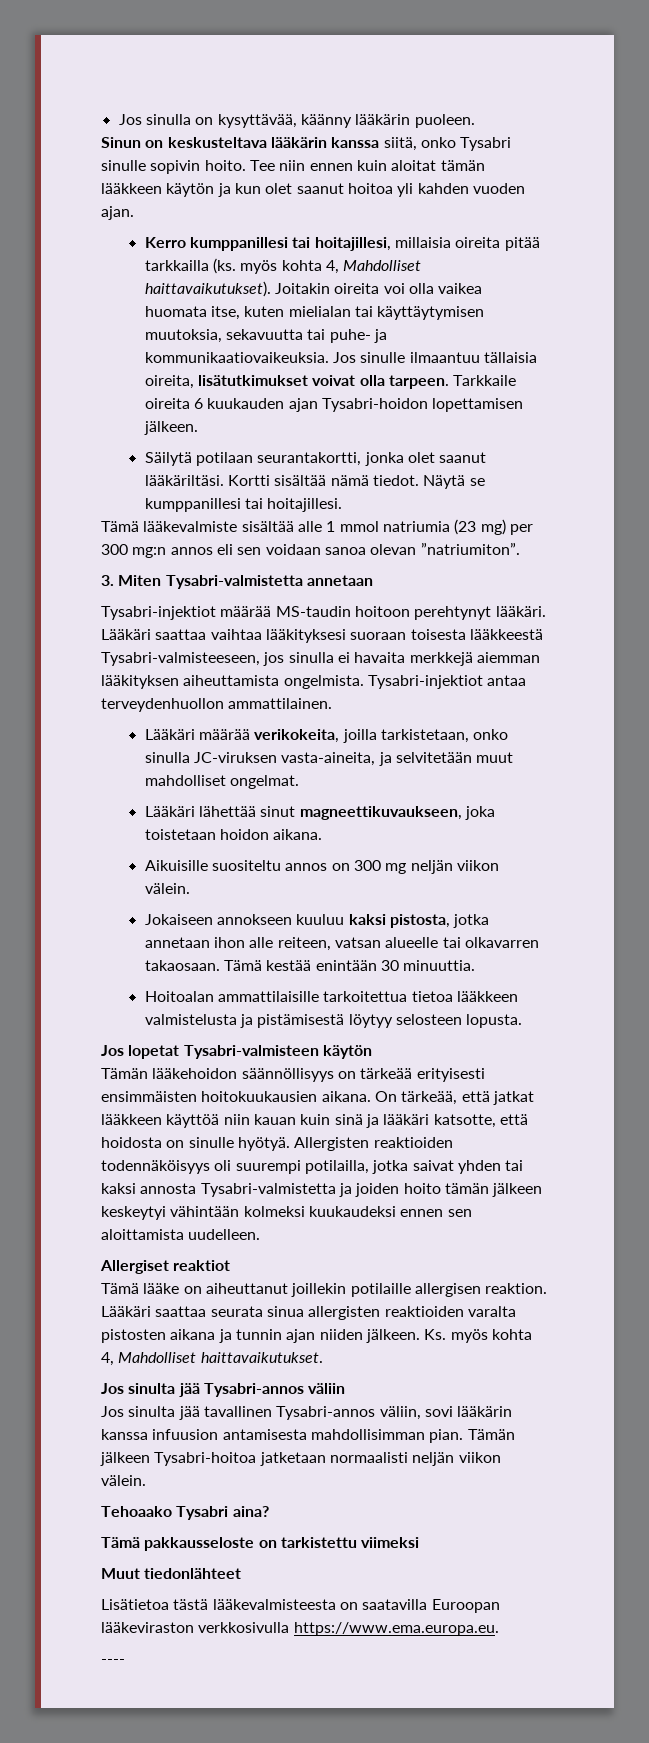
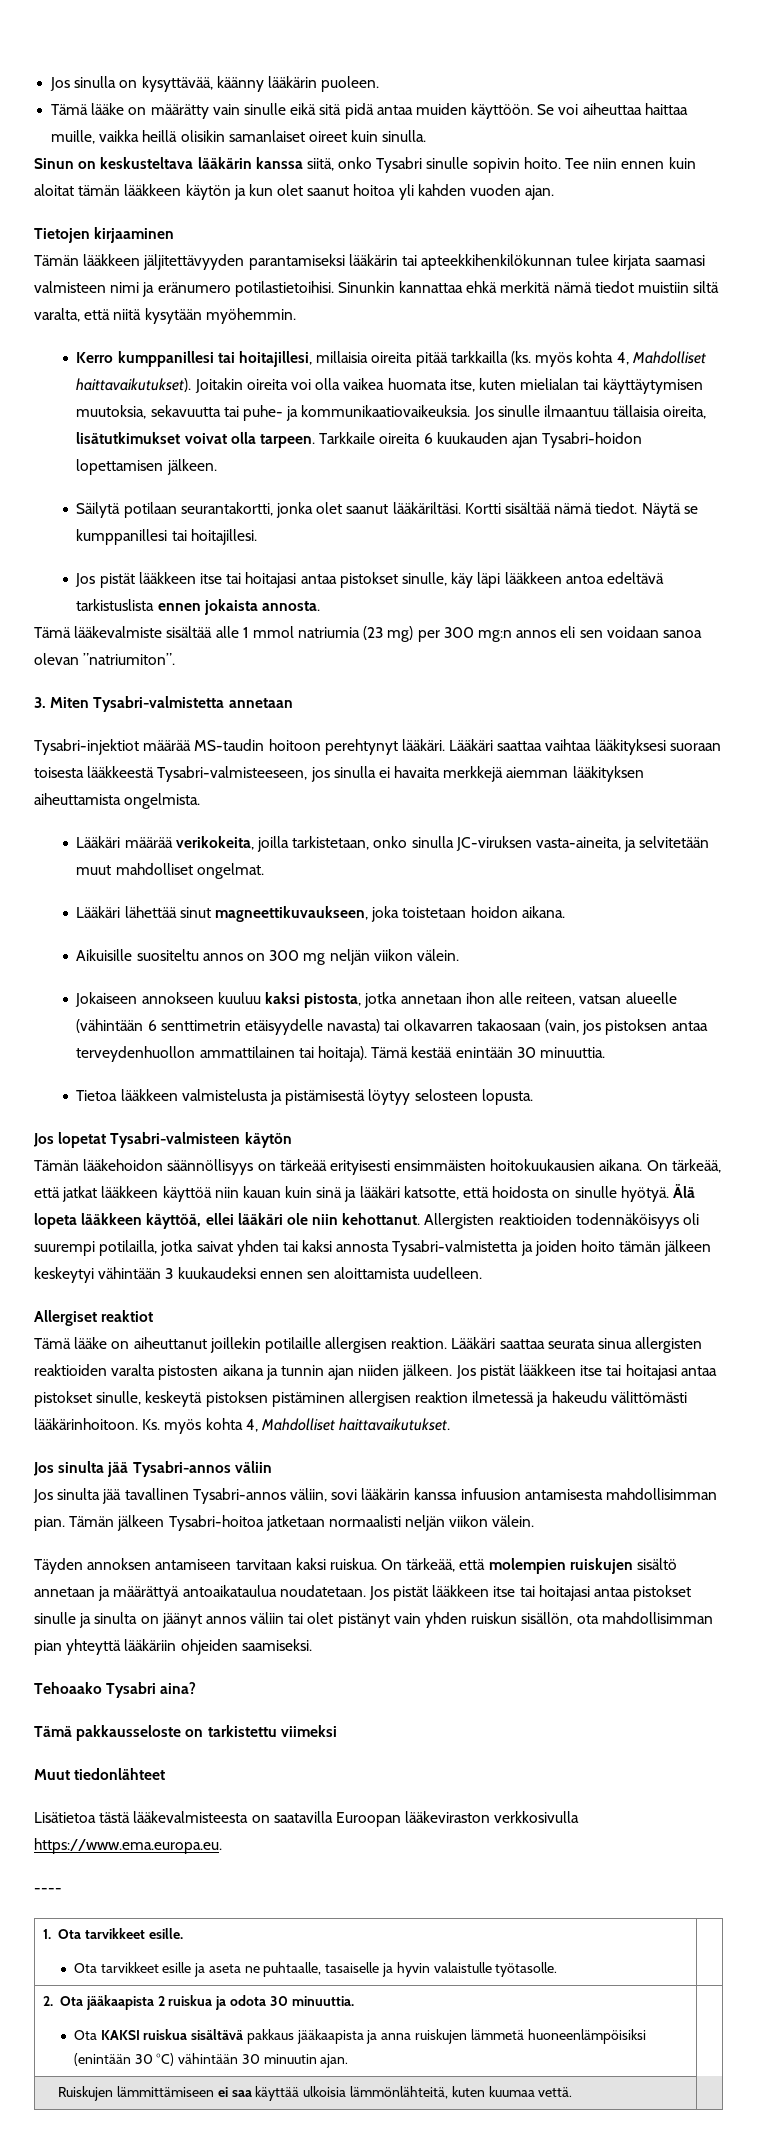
+ Tämä lääke on määrätty vain sinulle eikä sitä pidä antaa muiden käyttöön. Se voi aiheuttaa haittaa muille, vaikka heillä olisikin samanlaiset oireet kuin sinulla.
+ Tietojen kirjaaminen
+ Tämän lääkkeen jäljitettävyyden parantamiseksi lääkärin tai apteekkihenkilökunnan tulee kirjata saamasi valmisteen nimi ja eränumero potilastietoihisi. Sinunkin kannattaa ehkä merkitä nämä tiedot muistiin siltä varalta, että niitä kysytään myöhemmin.
+ Jos pistät lääkkeen itse tai hoitajasi antaa pistokset sinulle, käy läpi lääkkeen antoa edeltävä tarkistuslista ennen jokaista annosta.
- Tysabri-injektiot antaa terveydenhuollon ammattilainen.
- Jokaiseen annokseen kuuluu kaksi pistosta, jotka annetaan ihon alle reiteen, vatsan alueelle tai olkavarren takaosaan.
+ Jokaiseen annokseen kuuluu kaksi pistosta, jotka annetaan ihon alle reiteen, vatsan alueelle (vähintään 6 senttimetrin etäisyydelle navasta) tai olkavarren takaosaan (vain, jos pistoksen antaa terveydenhuollon ammattilainen tai hoitaja).
- Hoitoalan ammattilaisille tarkoitettua tietoa lääkkeen valmistelusta ja pistämisestä löytyy selosteen lopusta.
+ Tietoa lääkkeen valmistelusta ja pistämisestä löytyy selosteen lopusta.
+ Älä lopeta lääkkeen käyttöä, ellei lääkäri ole niin kehottanut.
- Allergisten reaktioiden todennäköisyys oli suurempi potilailla, jotka saivat yhden tai kaksi annosta Tysabri-valmistetta ja joiden hoito tämän jälkeen keskeytyi vähintään kolmeksi kuukaudeksi ennen sen aloittamista uudelleen.
+ Allergisten reaktioiden todennäköisyys oli suurempi potilailla, jotka saivat yhden tai kaksi annosta Tysabri-valmistetta ja joiden hoito tämän jälkeen keskeytyi vähintään 3 kuukaudeksi ennen sen aloittamista uudelleen.
+ Jos pistät lääkkeen itse tai hoitajasi antaa pistokset sinulle, keskeytä pistoksen pistäminen allergisen reaktion ilmetessä ja hakeudu välittömästi lääkärinhoitoon.
+ Täyden annoksen antamiseen tarvitaan kaksi ruiskua. On tärkeää, että molempien ruiskujen sisältö annetaan ja määrättyä antoaikataulua noudatetaan. Jos pistät lääkkeen itse tai hoitajasi antaa pistokset sinulle ja sinulta on jäänyt annos väliin tai olet pistänyt vain yhden ruiskun sisällön, ota mahdollisimman pian yhteyttä lääkäriin ohjeiden saamiseksi.
+ 1. Ota tarvikkeet esille.
+ Ota tarvikkeet esille ja aseta ne puhtaalle, tasaiselle ja hyvin valaistulle työtasolle. |
+ 2. Ota jääkaapista 2 ruiskua ja odota 30 minuuttia.
+ Ota KAKSI ruiskua sisältävä pakkaus jääkaapista ja anna ruiskujen lämmetä huoneenlämpöisiksi (enintään 30 °C) vähintään 30 minuutin ajan. |
+ Ruiskujen lämmittämiseen ei saa käyttää ulkoisia lämmönlähteitä, kuten kuumaa vettä. |

